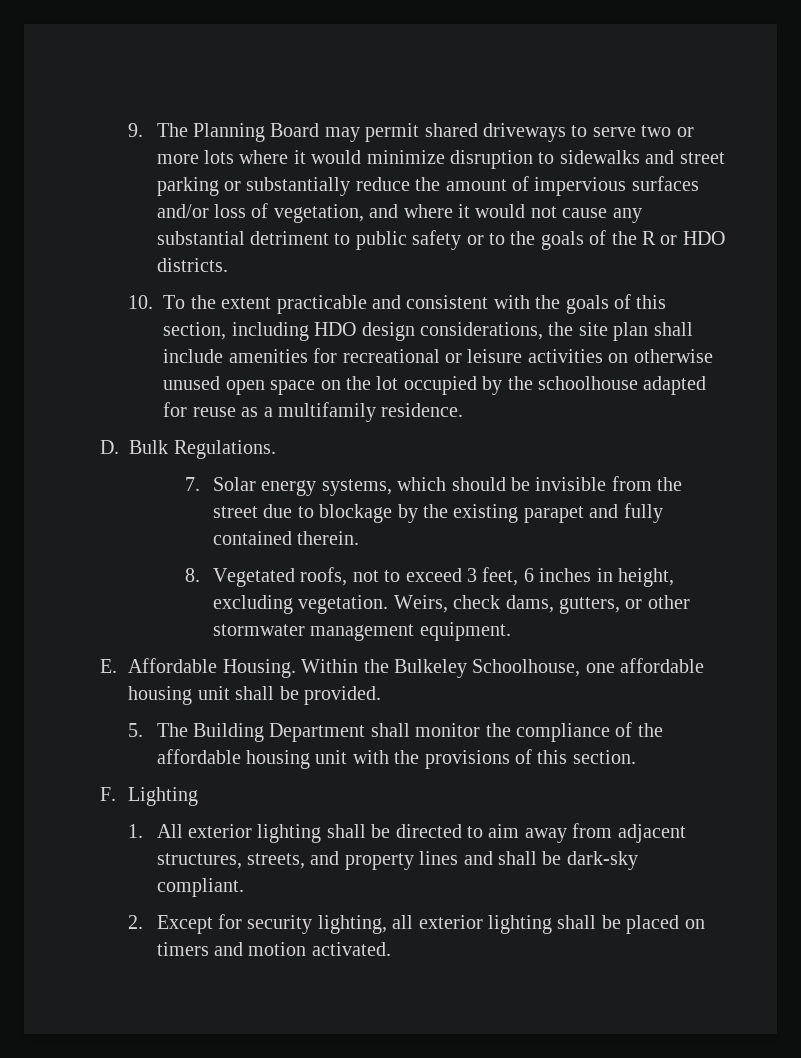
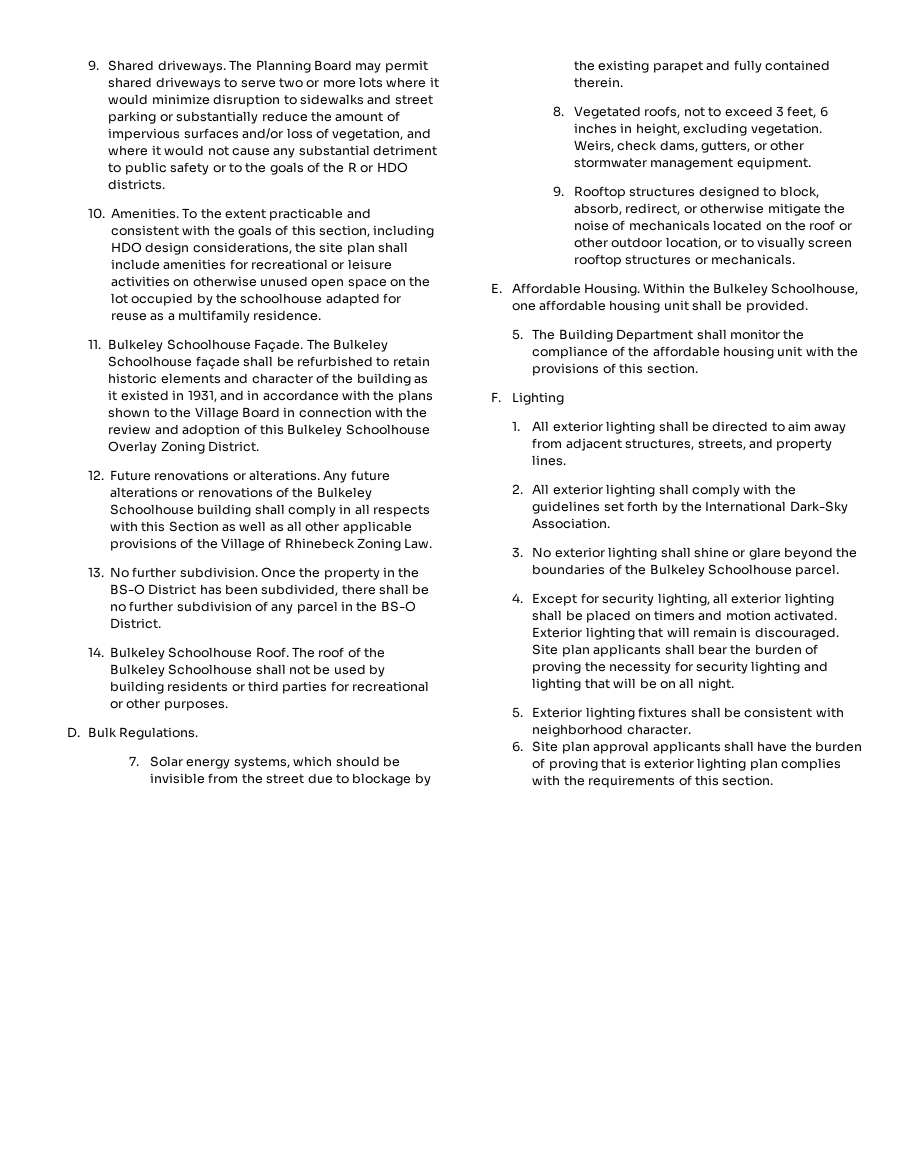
- 9. The Planning Board may permit shared driveways to serve two or more lots where it would minimize disruption to sidewalks and street parking or substantially reduce the amount of impervious surfaces and/or loss of vegetation, and where it would not cause any substantial detriment to public safety or to the goals of the R or HDO districts.
+ 9. Shared driveways. The Planning Board may permit shared driveways to serve two or more lots where it would minimize disruption to sidewalks and street parking or substantially reduce the amount of impervious surfaces and/or loss of vegetation, and where it would not cause any substantial detriment to public safety or to the goals of the R or HDO districts.
- 10. To the extent practicable and consistent with the goals of this section, including HDO design considerations, the site plan shall include amenities for recreational or leisure activities on otherwise unused open space on the lot occupied by the schoolhouse adapted for reuse as a multifamily residence.
+ 10. Amenities. To the extent practicable and consistent with the goals of this section, including HDO design considerations, the site plan shall include amenities for recreational or leisure activities on otherwise unused open space on the lot occupied by the schoolhouse adapted for reuse as a multifamily residence.
+ 11. Bulkeley Schoolhouse Façade. The Bulkeley Schoolhouse façade shall be refurbished to retain historic elements and character of the building as it existed in 1931, and in accordance with the plans shown to the Village Board in connection with the review and adoption of this Bulkeley Schoolhouse Overlay Zoning District.
+ 12. Future renovations or alterations. Any future alterations or renovations of the Bulkeley Schoolhouse building shall comply in all respects with this Section as well as all other applicable provisions of the Village of Rhinebeck Zoning Law.
+ 13. No further subdivision. Once the property in the BS-O District has been subdivided, there shall be no further subdivision of any parcel in the BS-O District.
+ 14. Bulkeley Schoolhouse Roof. The roof of the Bulkeley Schoolhouse shall not be used by building residents or third parties for recreational or other purposes.
+ 9. Rooftop structures designed to block, absorb, redirect, or otherwise mitigate the noise of mechanicals located on the roof or other outdoor location, or to visually screen rooftop structures or mechanicals.
- 1. All exterior lighting shall be directed to aim away from adjacent structures, streets, and property lines and shall be dark-sky compliant.
- 2. Except for security lighting, all exterior lighting shall be placed on timers and motion activated.
+ 1. All exterior lighting shall be directed to aim away from adjacent structures, streets, and property lines.
+ 2. All exterior lighting shall comply with the guidelines set forth by the International Dark-Sky Association.
+ 3. No exterior lighting shall shine or glare beyond the boundaries of the Bulkeley Schoolhouse parcel.
+ 4. Except for security lighting, all exterior lighting shall be placed on timers and motion activated.
+ Exterior lighting that will remain is discouraged. Site plan applicants shall bear the burden of proving the necessity for security lighting and lighting that will be on all night.
+ 5. Exterior lighting fixtures shall be consistent with neighborhood character.
+ 6. Site plan approval applicants shall have the burden of proving that is exterior lighting plan complies with the requirements of this section.

